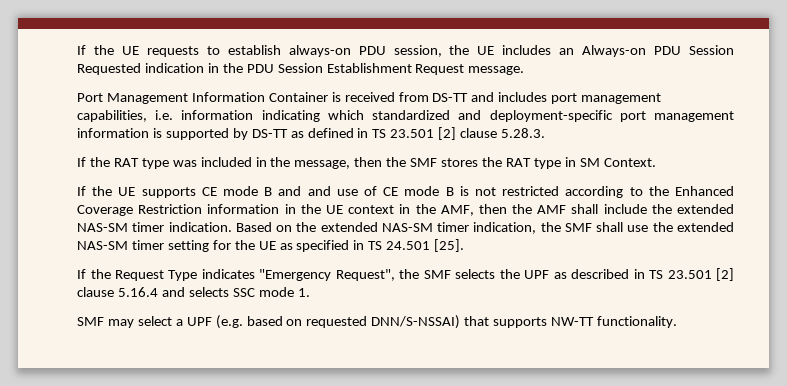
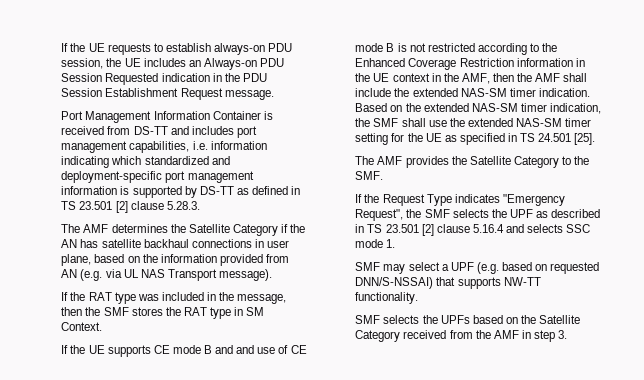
+ The AMF determines the Satellite Category if the AN has satellite backhaul connections in user plane, based on the information provided from AN (e.g. via UL NAS Transport message).
+ The AMF provides the Satellite Category to the SMF.
+ SMF selects the UPFs based on the Satellite Category received from the AMF in step 3.

